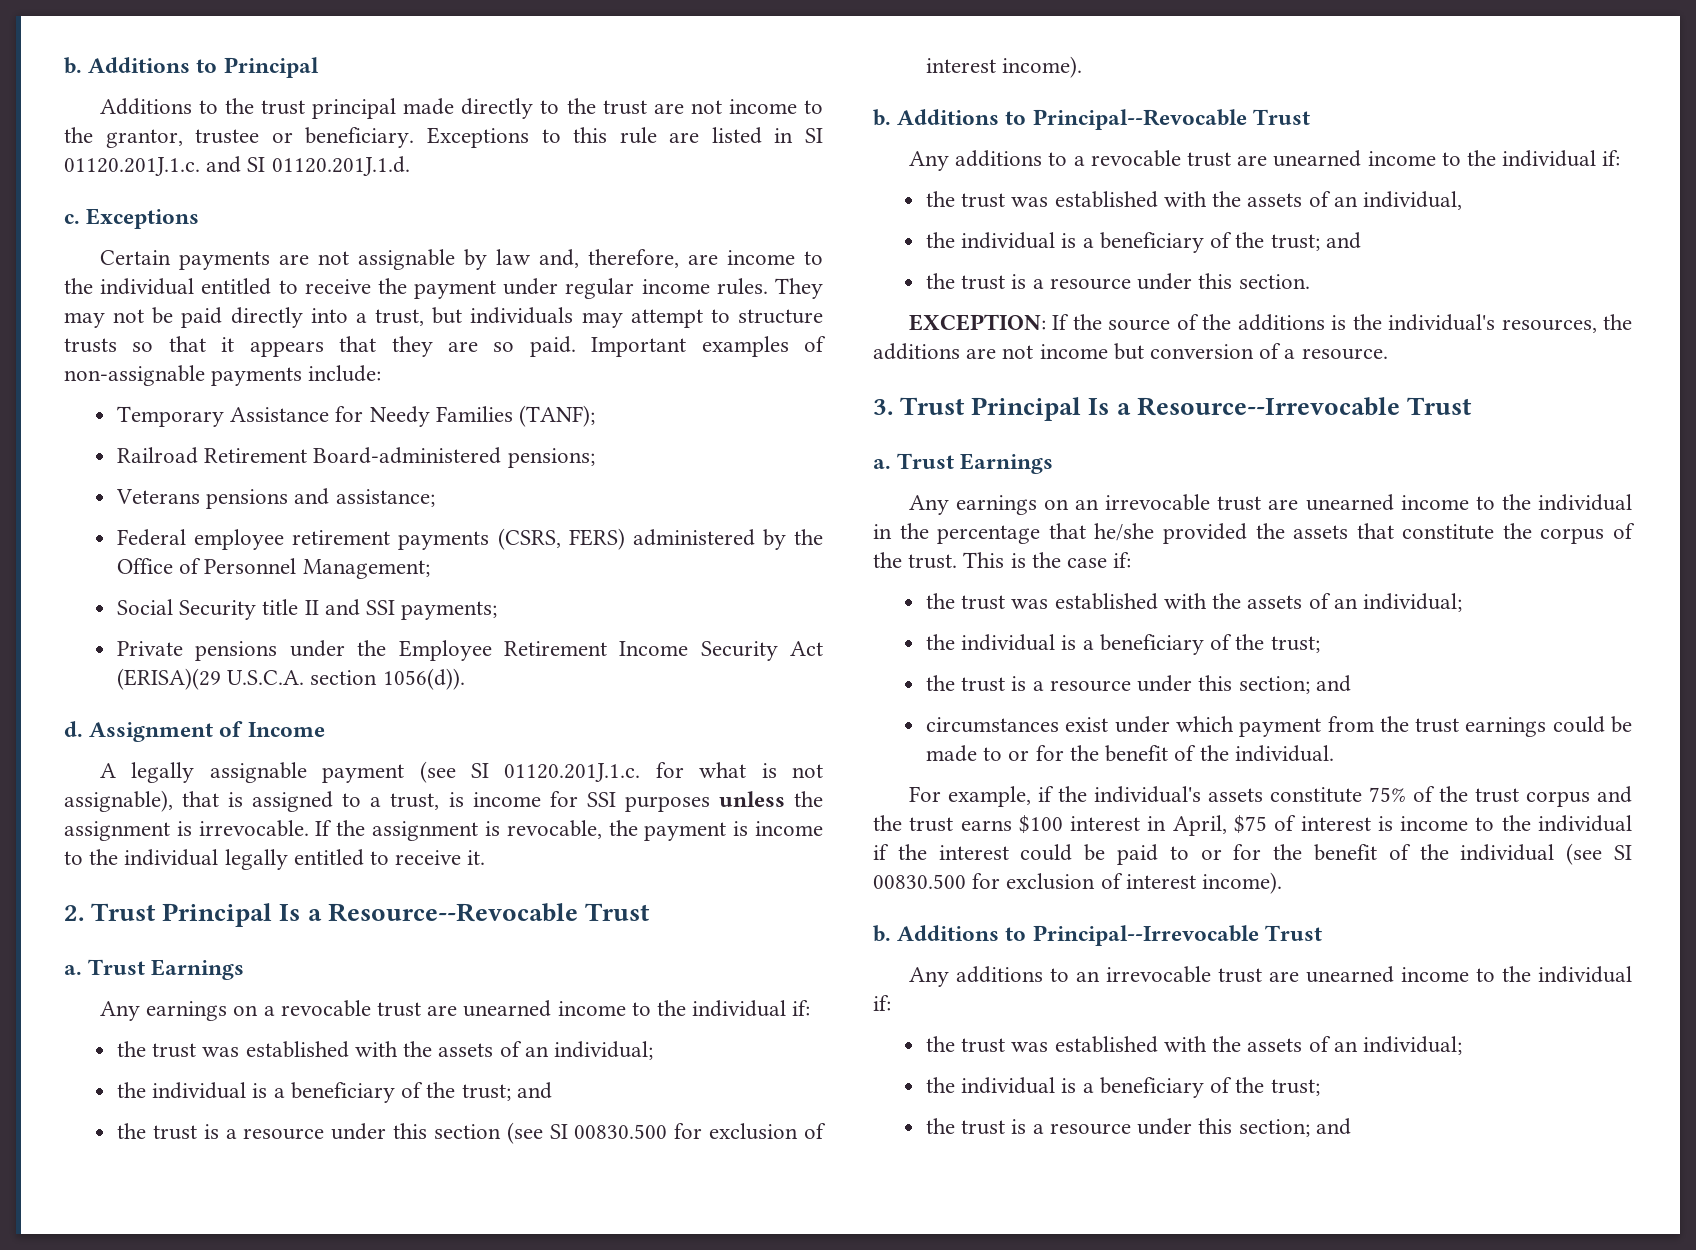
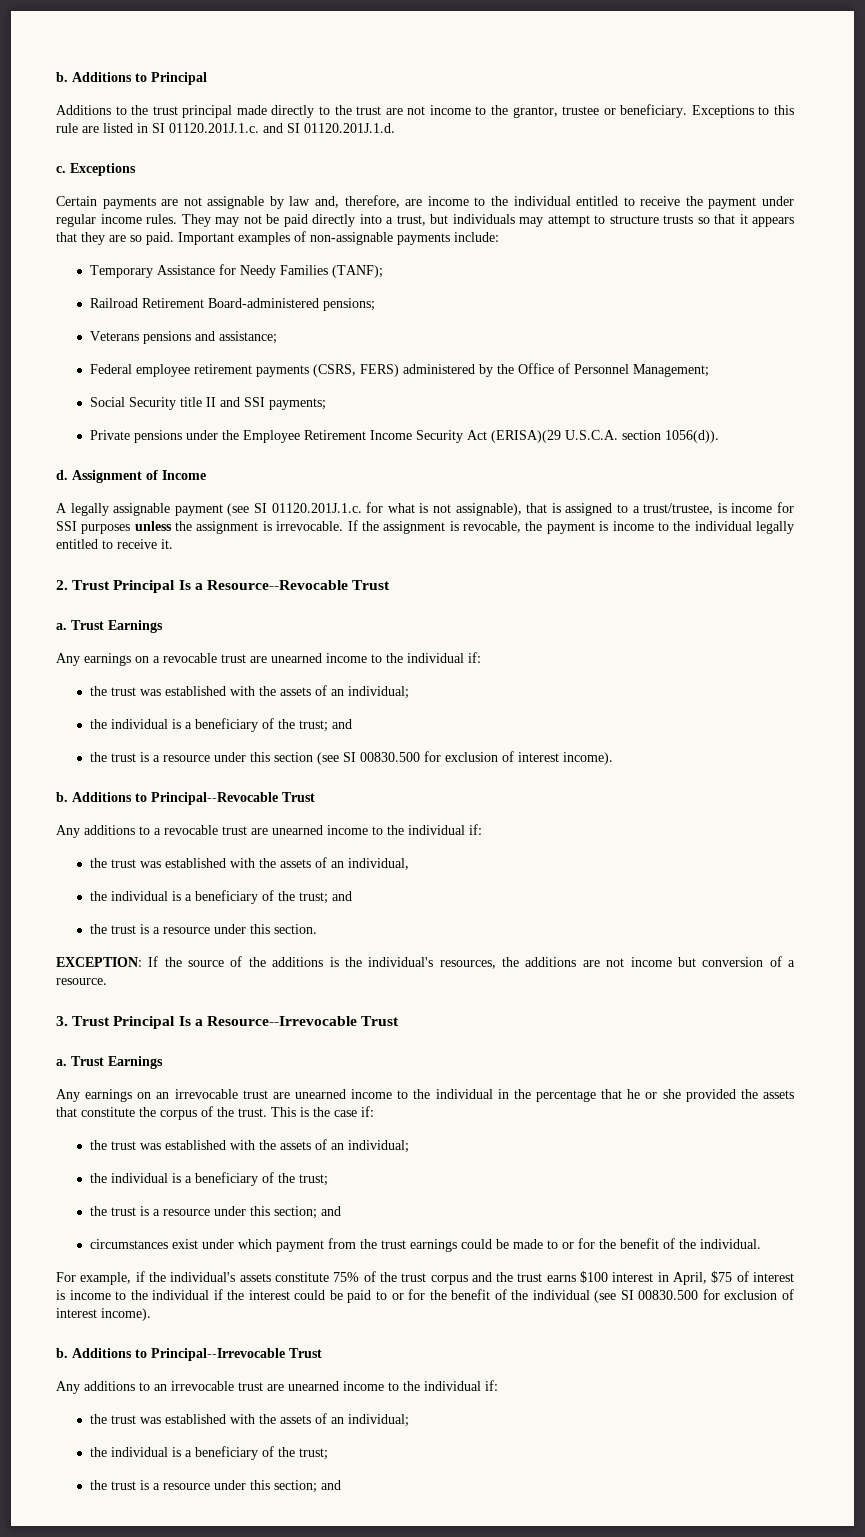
- A legally assignable payment (see SI 01120.201J.1.c. for what is not assignable), that is assigned to a trust, is income for SSI purposes unless the assignment is irrevocable.
+ A legally assignable payment (see SI 01120.201J.1.c. for what is not assignable), that is assigned to a trust/trustee, is income for SSI purposes unless the assignment is irrevocable.
- Any earnings on an irrevocable trust are unearned income to the individual in the percentage that he/she provided the assets that constitute the corpus of the trust.
+ Any earnings on an irrevocable trust are unearned income to the individual in the percentage that he or she provided the assets that constitute the corpus of the trust.

